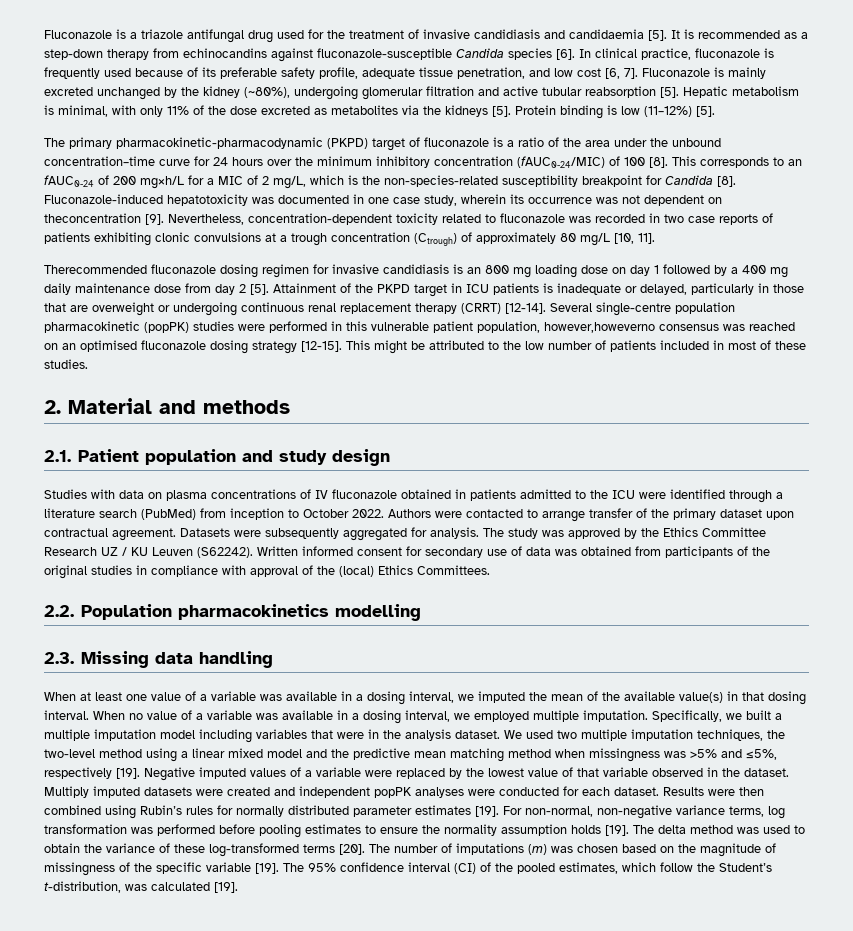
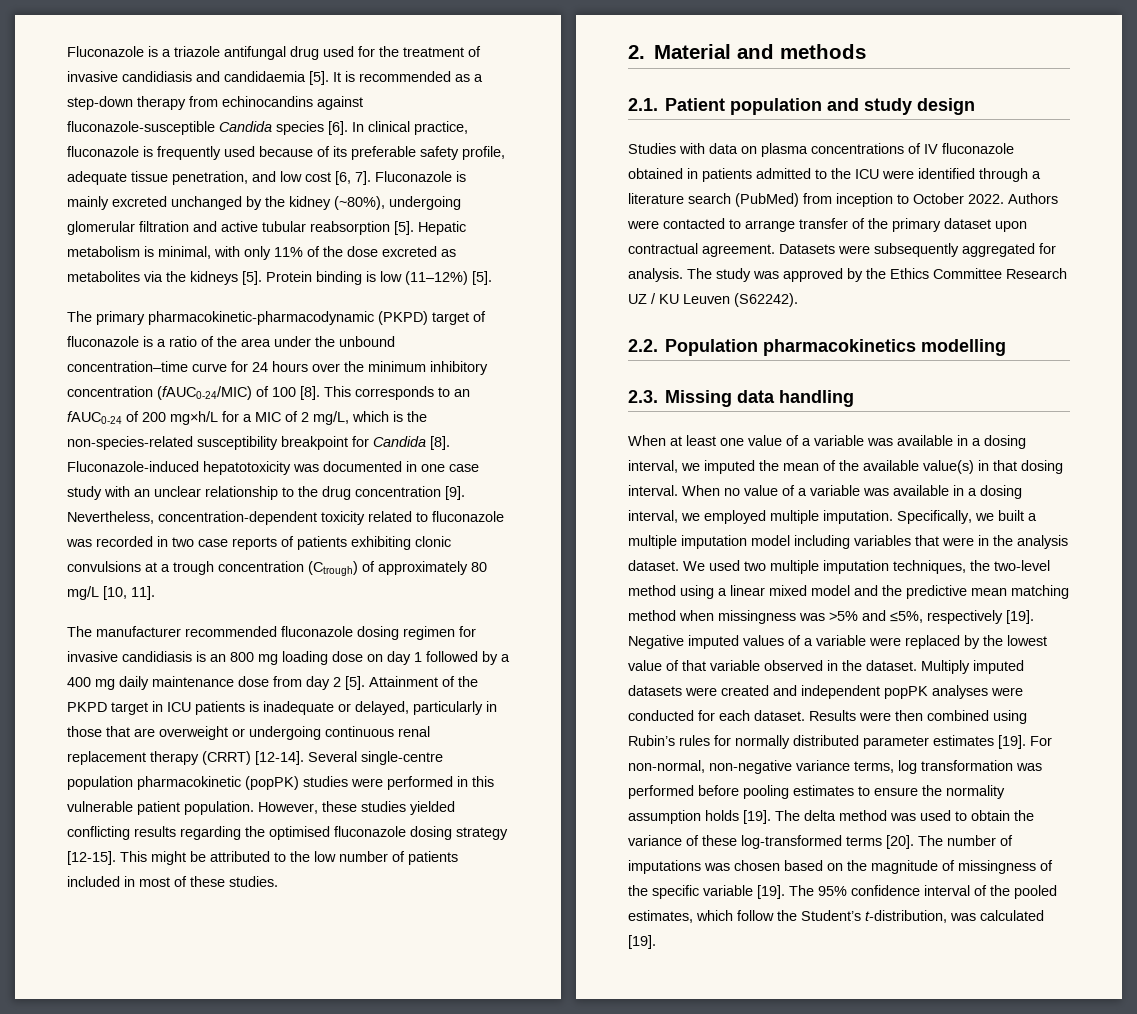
- Fluconazole-induced hepatotoxicity was documented in one case study, wherein its occurrence was not dependent on theconcentration [9].
+ Fluconazole-induced hepatotoxicity was documented in one case study with an unclear relationship to the drug concentration [9].
- Therecommended fluconazole dosing regimen for invasive candidiasis is an 800 mg loading dose on day 1 followed by a 400 mg daily maintenance dose from day 2 [5].
+ The manufacturer recommended fluconazole dosing regimen for invasive candidiasis is an 800 mg loading dose on day 1 followed by a 400 mg daily maintenance dose from day 2 [5].
- Several single-centre population pharmacokinetic (popPK) studies were performed in this vulnerable patient population, however,howeverno consensus was reached on an optimised fluconazole dosing strategy [12-15].
+ Several single-centre population pharmacokinetic (popPK) studies were performed in this vulnerable patient population. However, these studies yielded conflicting results regarding the optimised fluconazole dosing strategy [12-15].
- Written informed consent for secondary use of data was obtained from participants of the original studies in compliance with approval of the (local) Ethics Committees.
- The number of imputations (m) was chosen based on the magnitude of missingness of the specific variable [19].
+ The number of imputations was chosen based on the magnitude of missingness of the specific variable [19].
- The 95% confidence interval (CI) of the pooled estimates, which follow the Student’s t-distribution, was calculated [19].
+ The 95% confidence interval of the pooled estimates, which follow the Student’s t-distribution, was calculated [19].

